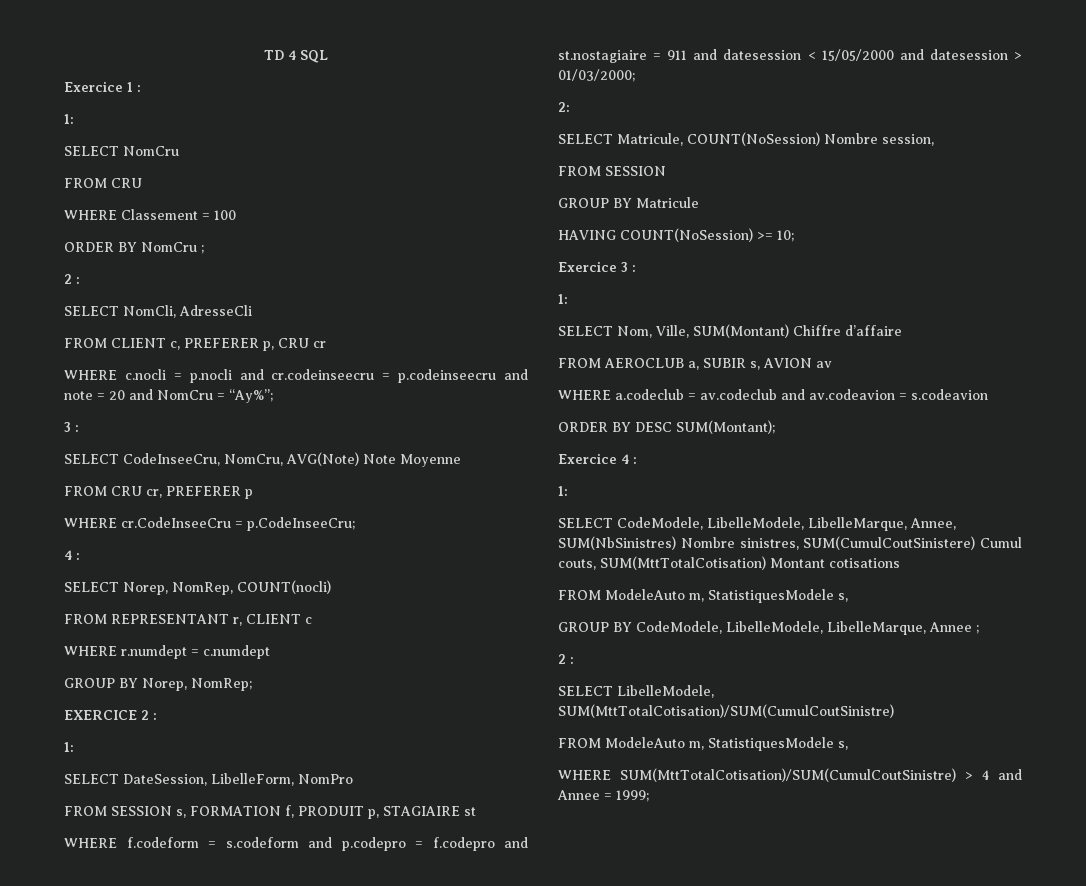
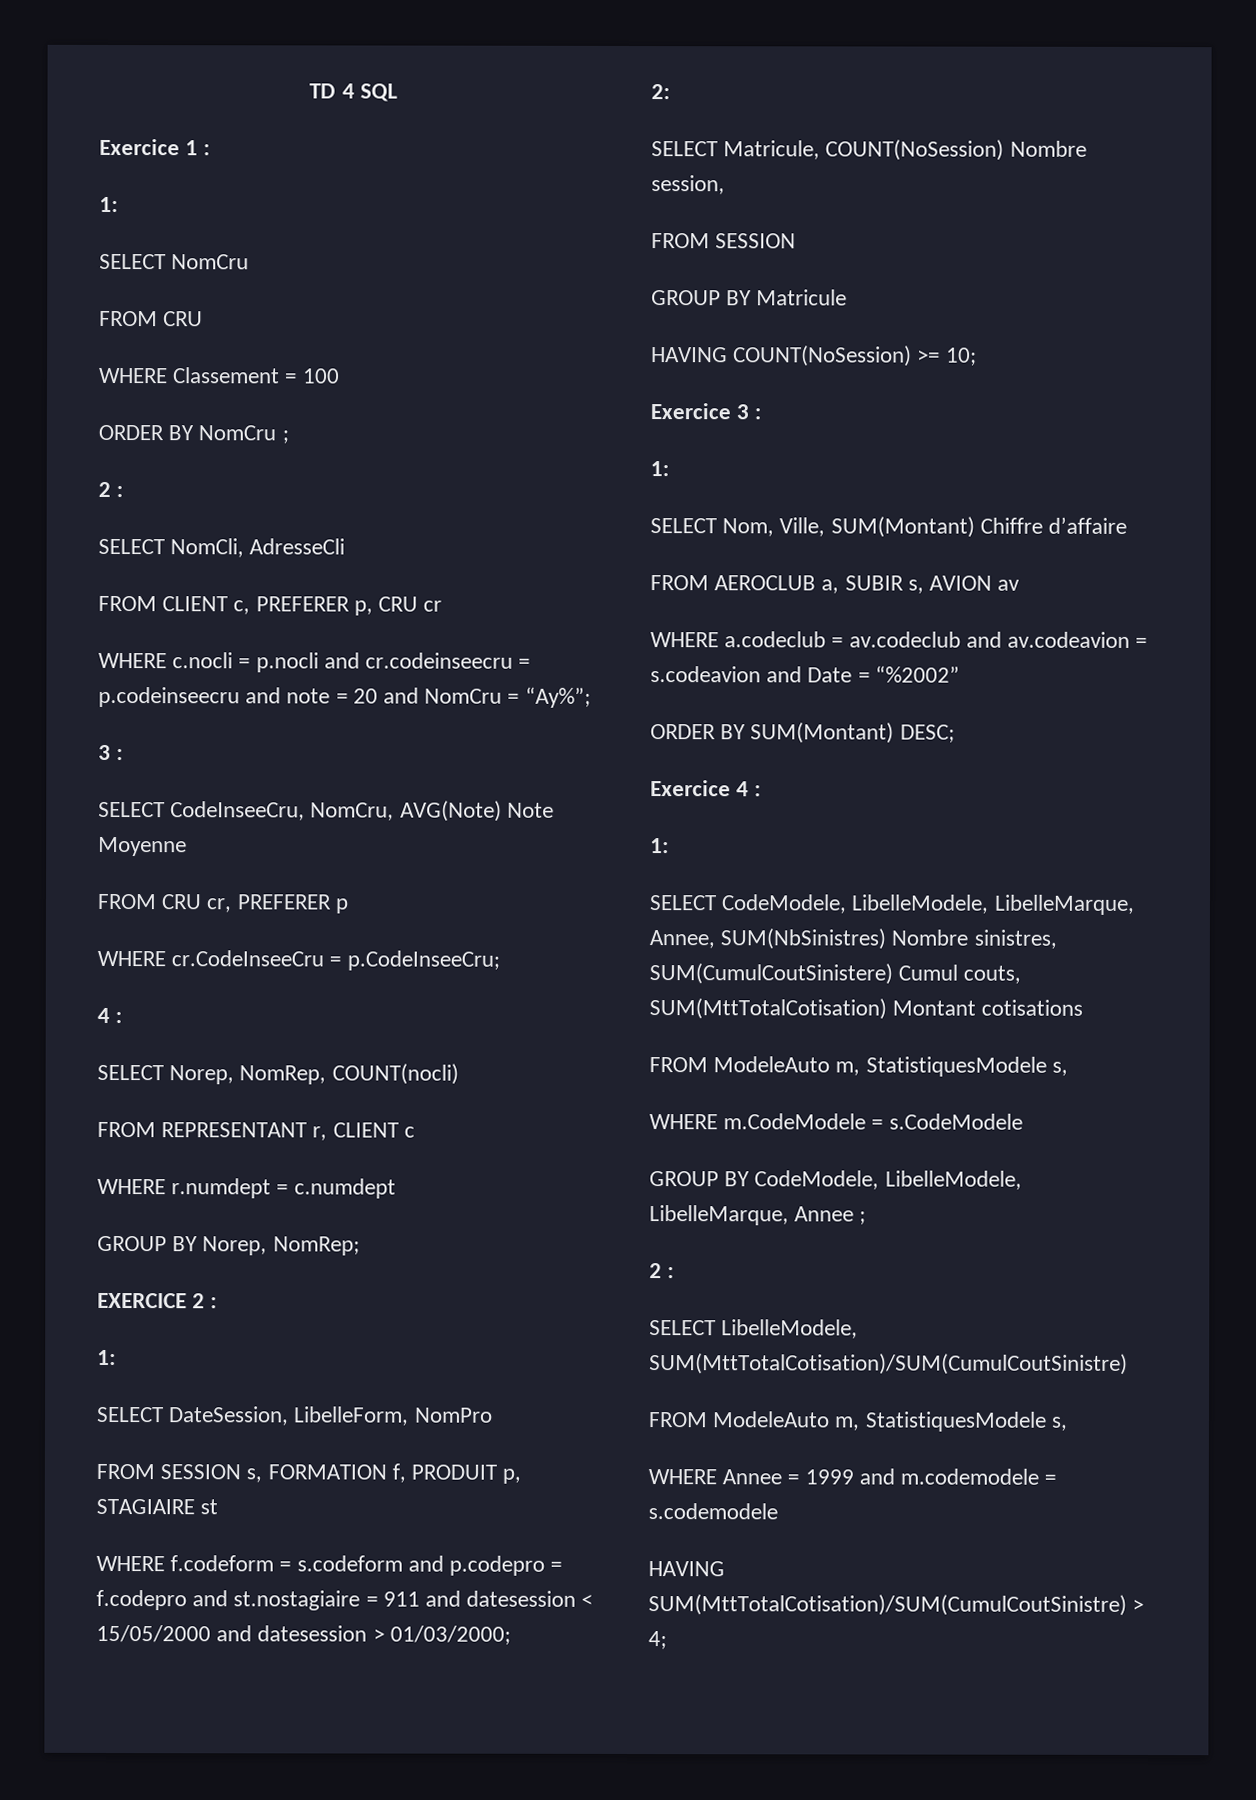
- WHERE a.codeclub = av.codeclub and av.codeavion = s.codeavion
- ORDER BY DESC SUM(Montant);
+ WHERE a.codeclub = av.codeclub and av.codeavion = s.codeavion and Date = “%2002”
+ ORDER BY SUM(Montant) DESC;
+ WHERE m.CodeModele = s.CodeModele
- WHERE SUM(MttTotalCotisation)/SUM(CumulCoutSinistre) > 4 and Annee = 1999;
+ WHERE Annee = 1999 and m.codemodele = s.codemodele
+ HAVING SUM(MttTotalCotisation)/SUM(CumulCoutSinistre) > 4;

